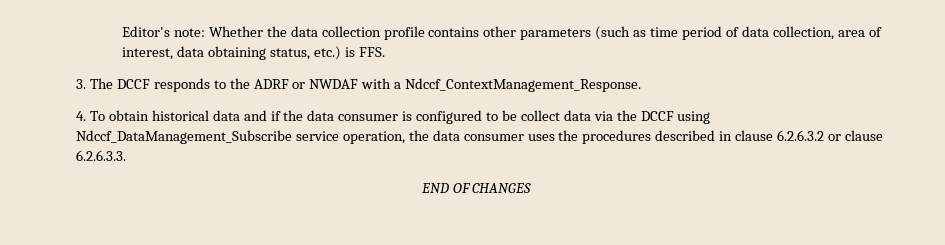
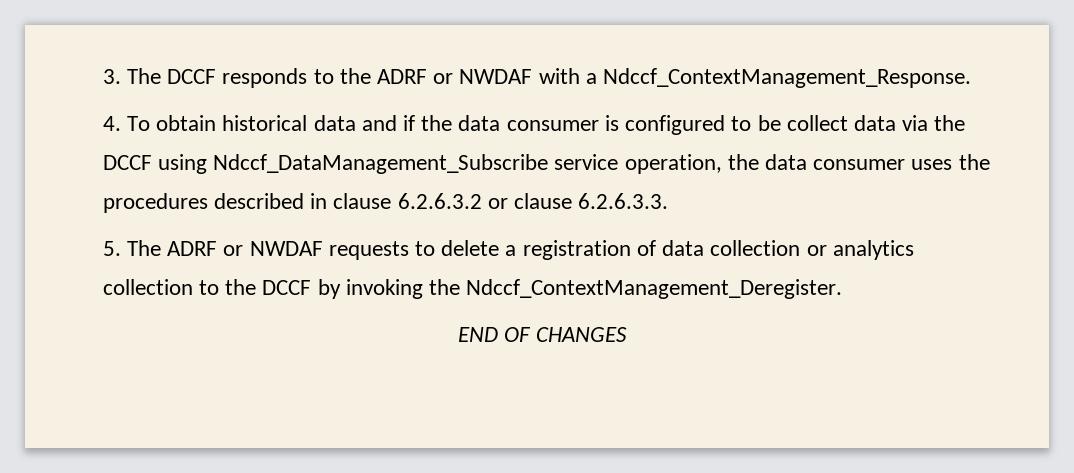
- Editor's note: Whether the data collection profile contains other parameters (such as time period of data collection, area of interest, data obtaining status, etc.) is FFS.
+ 5. The ADRF or NWDAF requests to delete a registration of data collection or analytics collection to the DCCF by invoking the Ndccf_ContextManagement_Deregister.

